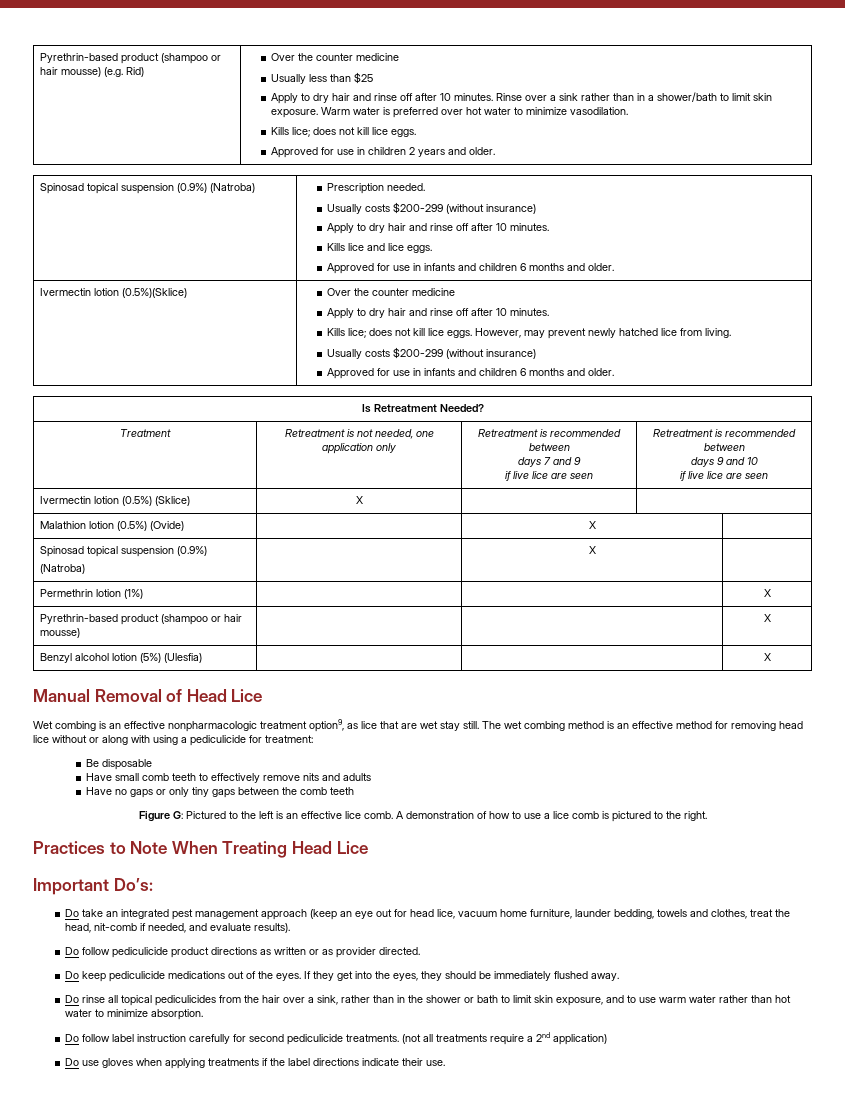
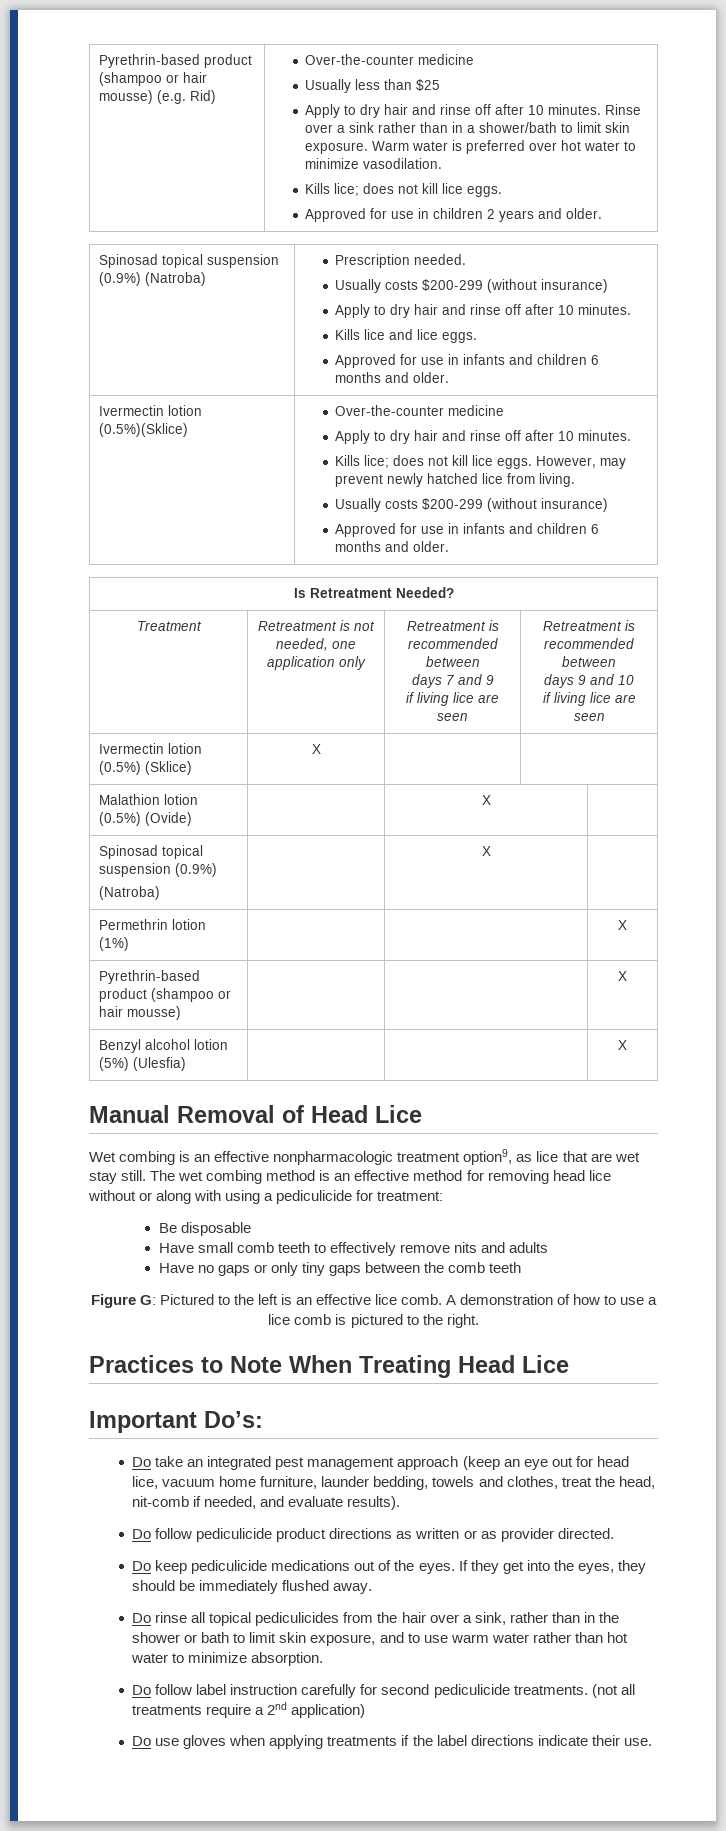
- Pyrethrin-based product (shampoo or hair mousse) (e.g. Rid) | Over the counter medicine
+ Pyrethrin-based product (shampoo or hair mousse) (e.g. Rid) | Over-the-counter medicine
- Ivermectin lotion (0.5%)(Sklice) | Over the counter medicine
+ Ivermectin lotion (0.5%)(Sklice) | Over-the-counter medicine
  Treatment | Retreatment is not needed, one application only | Retreatment is recommended between
  days 7 and 9
- if live lice are seen | Retreatment is recommended between
+ if living lice are seen | Retreatment is recommended between
  days 9 and 10
- if live lice are seen
+ if living lice are seen

